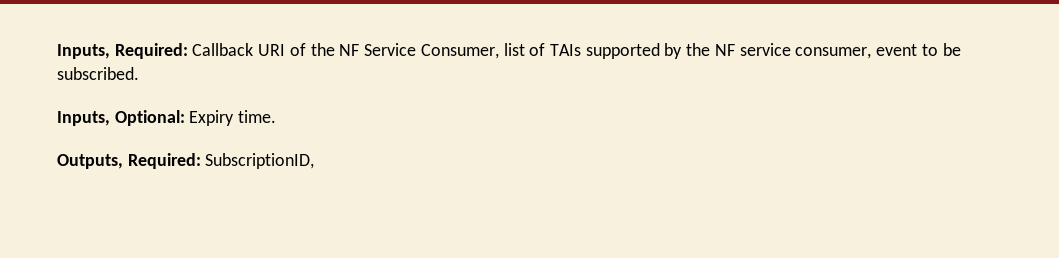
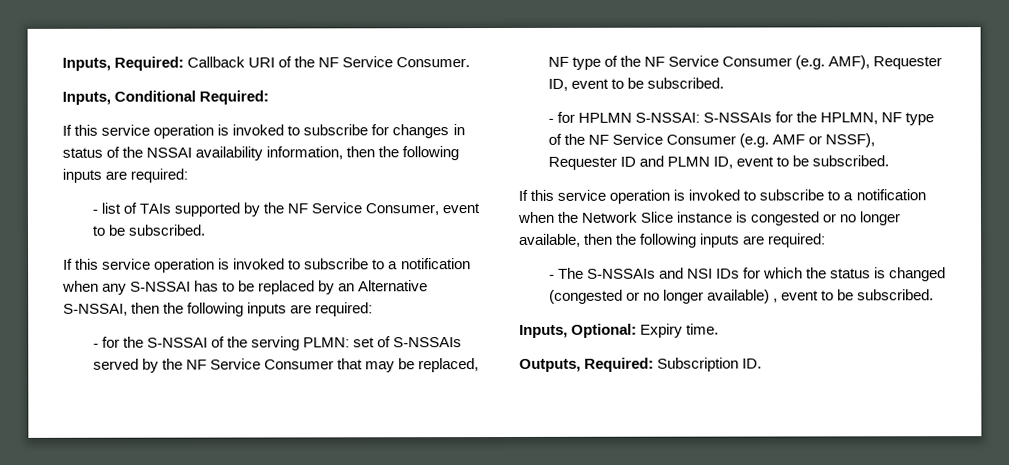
- Inputs, Required: Callback URI of the NF Service Consumer, list of TAIs supported by the NF service consumer, event to be subscribed.
+ Inputs, Required: Callback URI of the NF Service Consumer.
+ Inputs, Conditional Required:
+ If this service operation is invoked to subscribe for changes in status of the NSSAI availability information, then the following inputs are required:
+ - list of TAIs supported by the NF Service Consumer, event to be subscribed.
+ If this service operation is invoked to subscribe to a notification when any S-NSSAI has to be replaced by an Alternative S-NSSAI, then the following inputs are required:
+ - for the S-NSSAI of the serving PLMN: set of S-NSSAIs served by the NF Service Consumer that may be replaced, NF type of the NF Service Consumer (e.g. AMF), Requester ID, event to be subscribed.
+ - for HPLMN S-NSSAI: S-NSSAIs for the HPLMN, NF type of the NF Service Consumer (e.g. AMF or NSSF), Requester ID and PLMN ID, event to be subscribed.
+ If this service operation is invoked to subscribe to a notification when the Network Slice instance is congested or no longer available, then the following inputs are required:
+ - The S-NSSAIs and NSI IDs for which the status is changed (congested or no longer available) , event to be subscribed.
- Outputs, Required: SubscriptionID,
+ Outputs, Required: Subscription ID.

